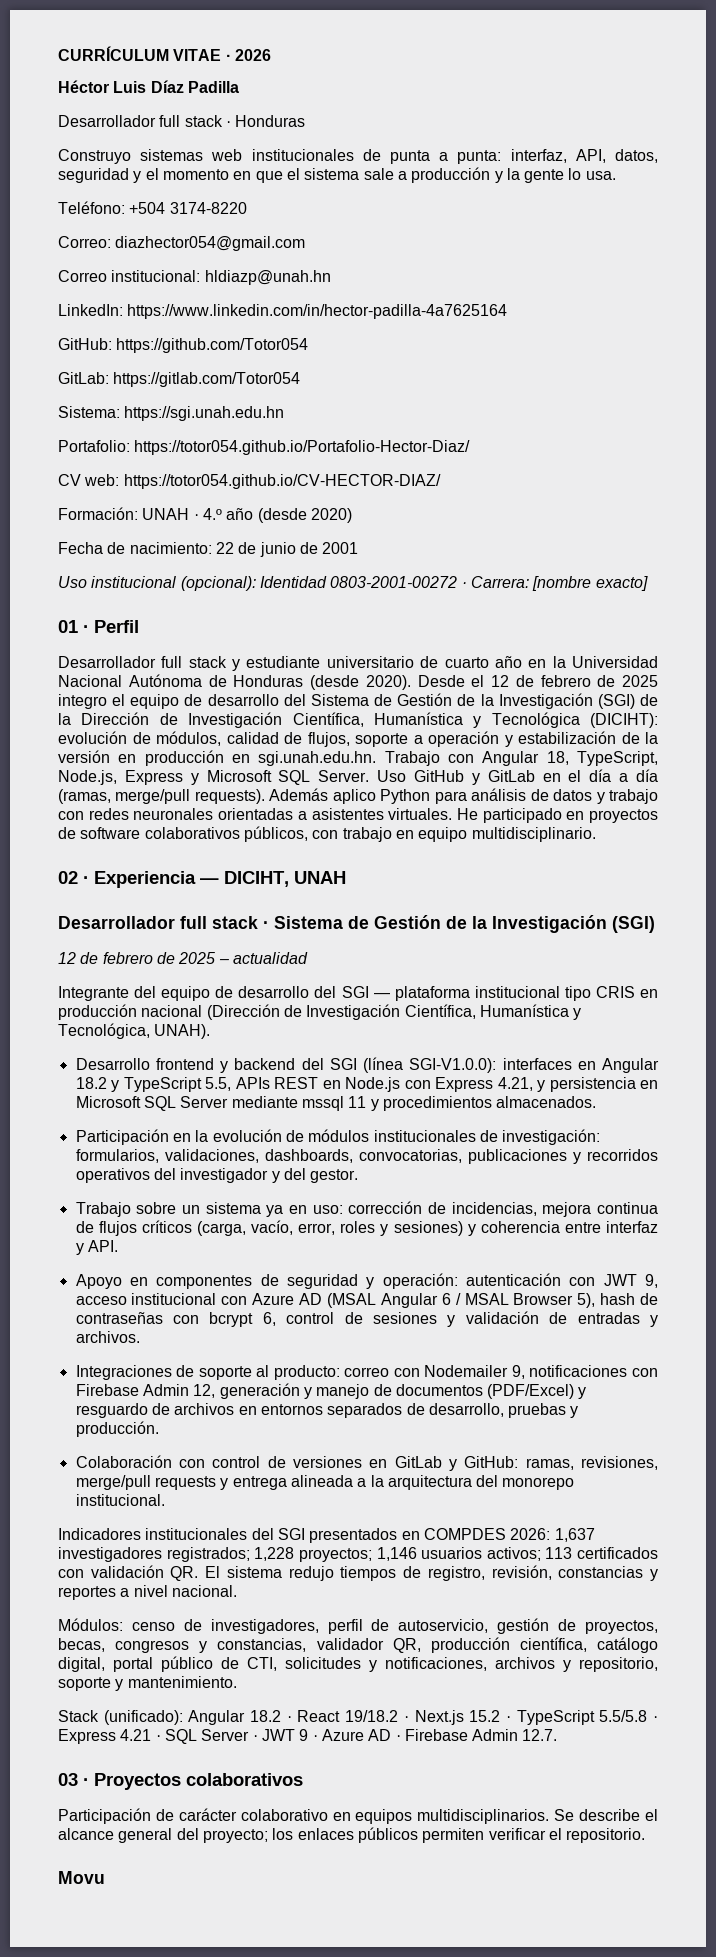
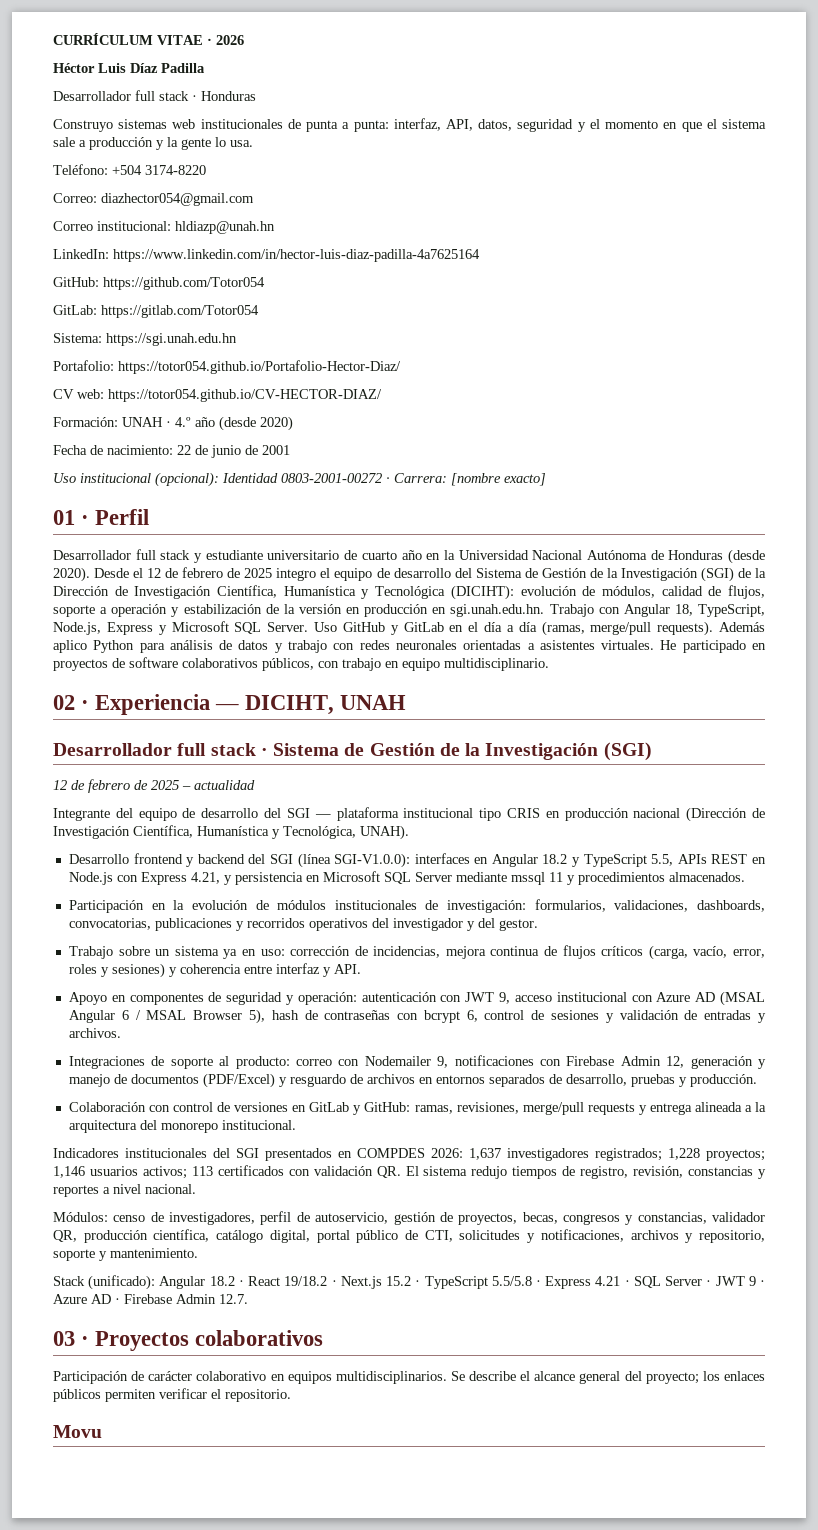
- LinkedIn: https://www.linkedin.com/in/hector-padilla-4a7625164
+ LinkedIn: https://www.linkedin.com/in/hector-luis-diaz-padilla-4a7625164

